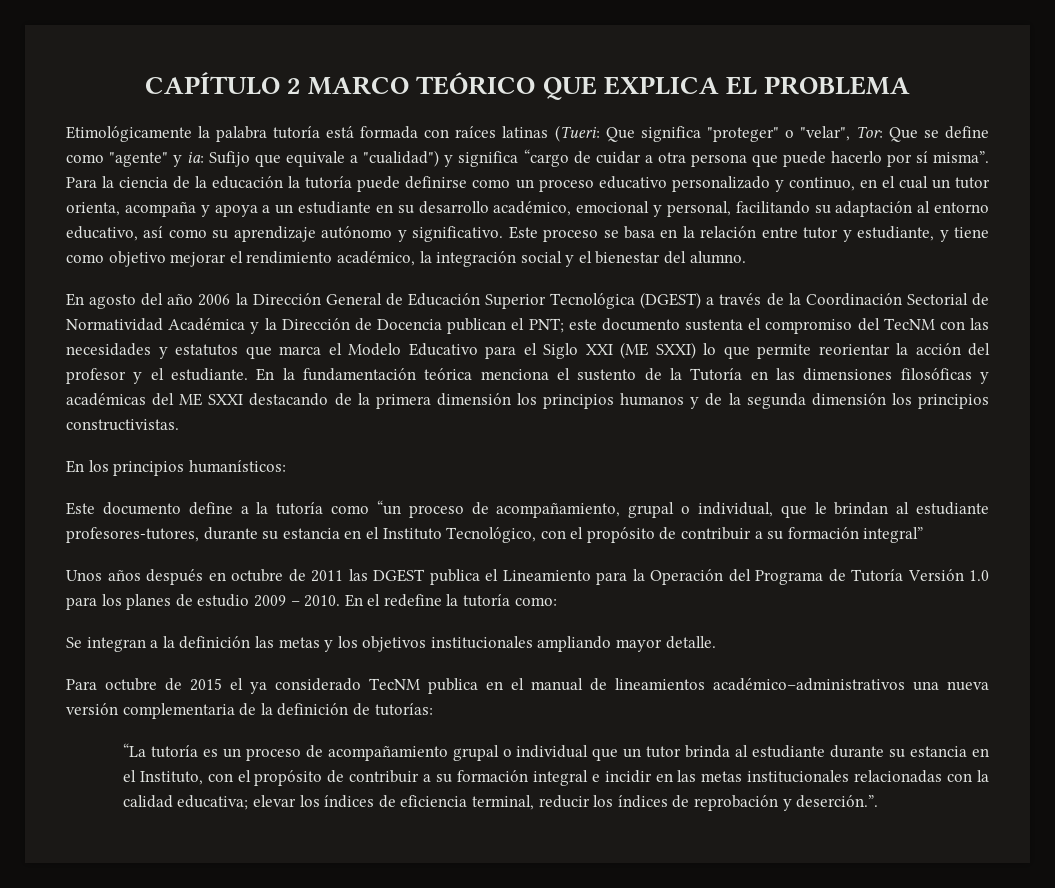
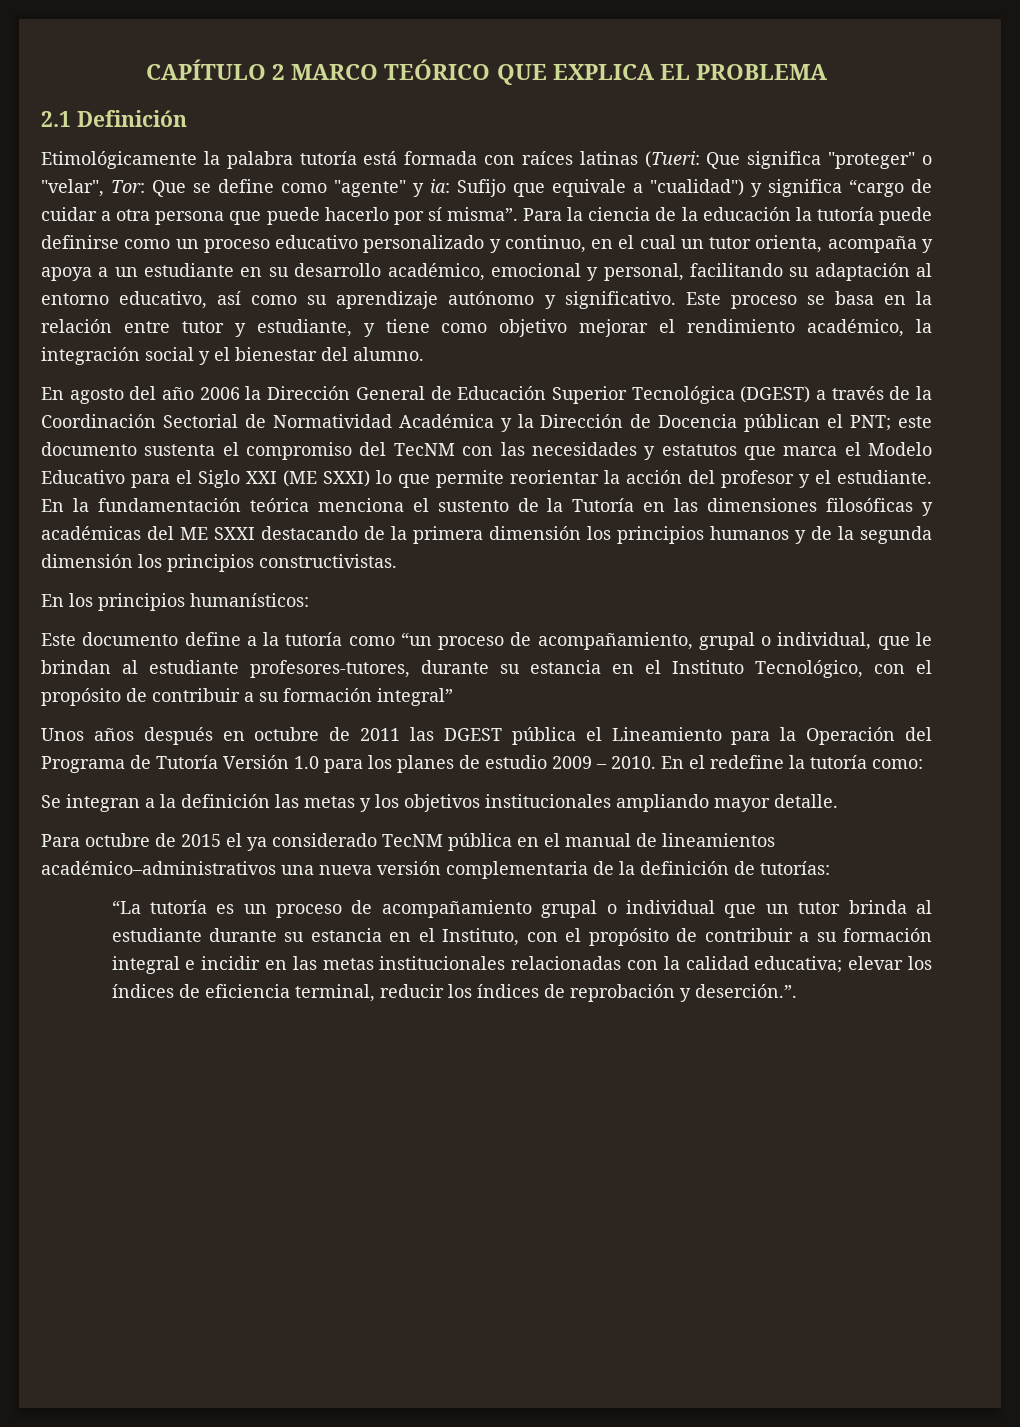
+ 2.1 Definición
- En agosto del año 2006 la Dirección General de Educación Superior Tecnológica (DGEST) a través de la Coordinación Sectorial de Normatividad Académica y la Dirección de Docencia publican el PNT;
+ En agosto del año 2006 la Dirección General de Educación Superior Tecnológica (DGEST) a través de la Coordinación Sectorial de Normatividad Académica y la Dirección de Docencia públican el PNT;
- Unos años después en octubre de 2011 las DGEST publica el Lineamiento para la Operación del Programa de Tutoría Versión 1.0 para los planes de estudio 2009 – 2010.
+ Unos años después en octubre de 2011 las DGEST pública el Lineamiento para la Operación del Programa de Tutoría Versión 1.0 para los planes de estudio 2009 – 2010.
- Para octubre de 2015 el ya considerado TecNM publica en el manual de lineamientos académico–administrativos una nueva versión complementaria de la definición de tutorías:
+ Para octubre de 2015 el ya considerado TecNM pública en el manual de lineamientos académico–administrativos una nueva versión complementaria de la definición de tutorías:

